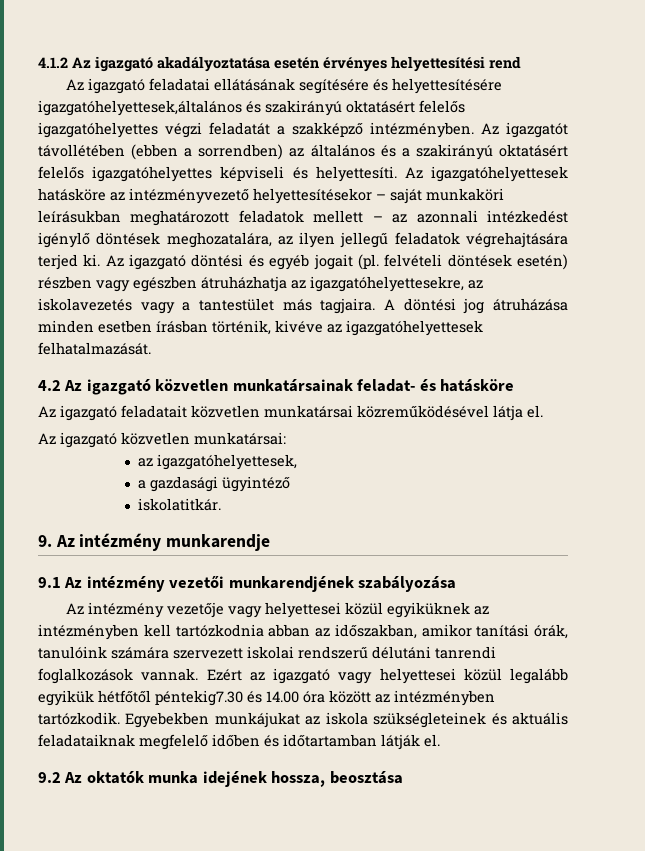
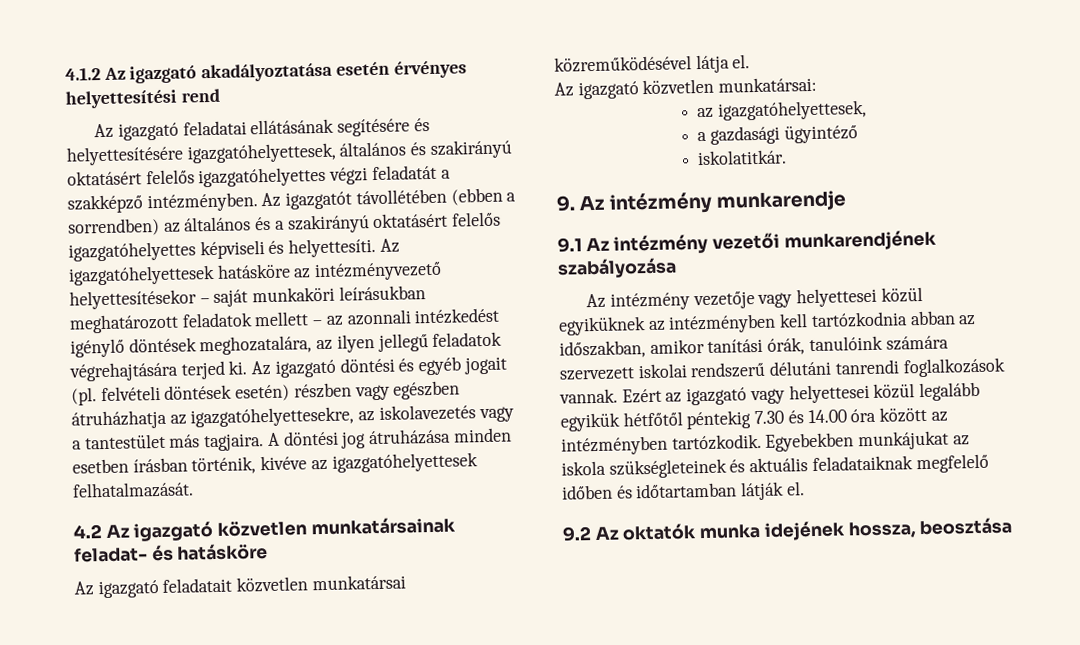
- Az igazgató feladatai ellátásának segítésére és helyettesítésére igazgatóhelyettesek,általános és szakirányú oktatásért felelős igazgatóhelyettes végzi feladatát a szakképző intézményben.
+ Az igazgató feladatai ellátásának segítésére és helyettesítésére igazgatóhelyettesek, általános és szakirányú oktatásért felelős igazgatóhelyettes végzi feladatát a szakképző intézményben.
- Ezért az igazgató vagy helyettesei közül legalább egyikük hétfőtől péntekig7.30 és 14.00 óra között az intézményben tartózkodik.
+ Ezért az igazgató vagy helyettesei közül legalább egyikük hétfőtől péntekig 7.30 és 14.00 óra között az intézményben tartózkodik.

